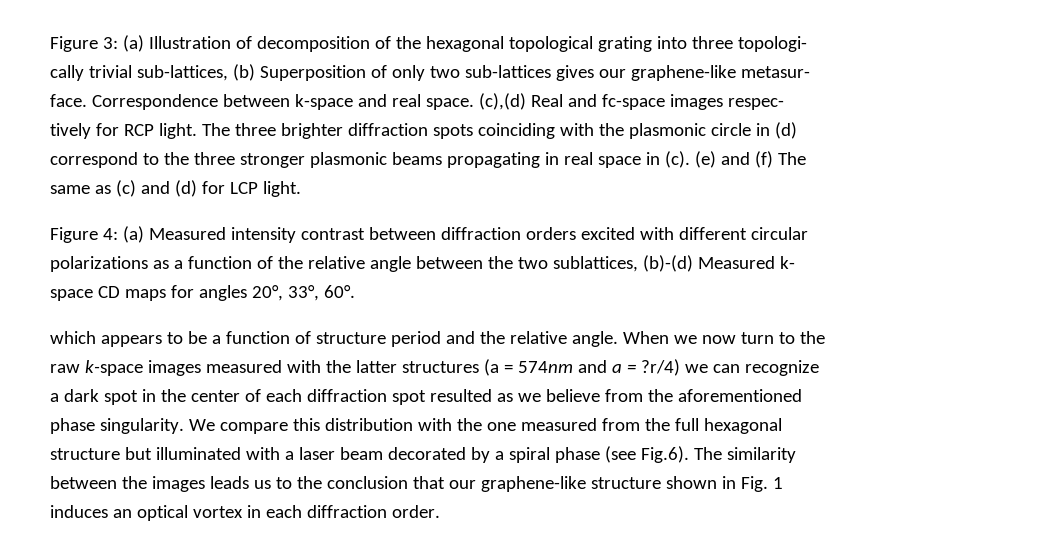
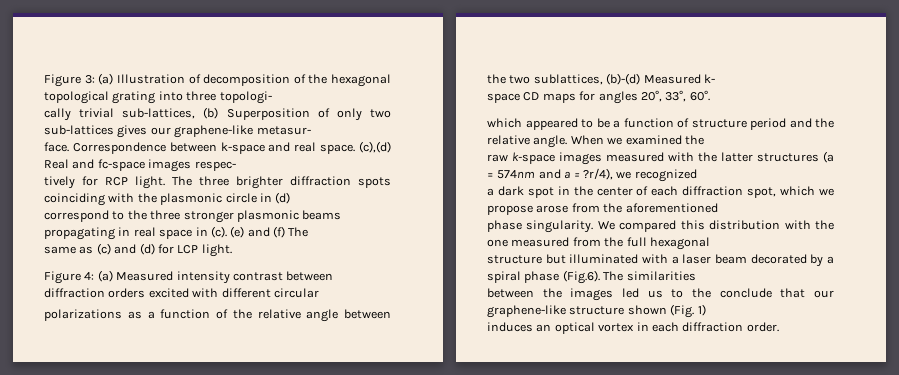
- which appears to be a function of structure period and the relative angle.
+ which appeared to be a function of structure period and the relative angle.
- When we now turn to the
+ When we examined the
- raw k-space images measured with the latter structures (a = 574nm and a = ?r/4) we can recognize
+ raw k-space images measured with the latter structures (a = 574nm and a = ?r/4), we recognized
- a dark spot in the center of each diffraction spot resulted as we believe from the aforementioned
+ a dark spot in the center of each diffraction spot, which we propose arose from the aforementioned
- We compare this distribution with the one measured from the full hexagonal
+ We compared this distribution with the one measured from the full hexagonal
- structure but illuminated with a laser beam decorated by a spiral phase (see Fig.6). The similarity
+ structure but illuminated with a laser beam decorated by a spiral phase (Fig.6). The similarities
- between the images leads us to the conclusion that our graphene-like structure shown in Fig. 1
+ between the images led us to the conclude that our graphene-like structure shown (Fig. 1)

